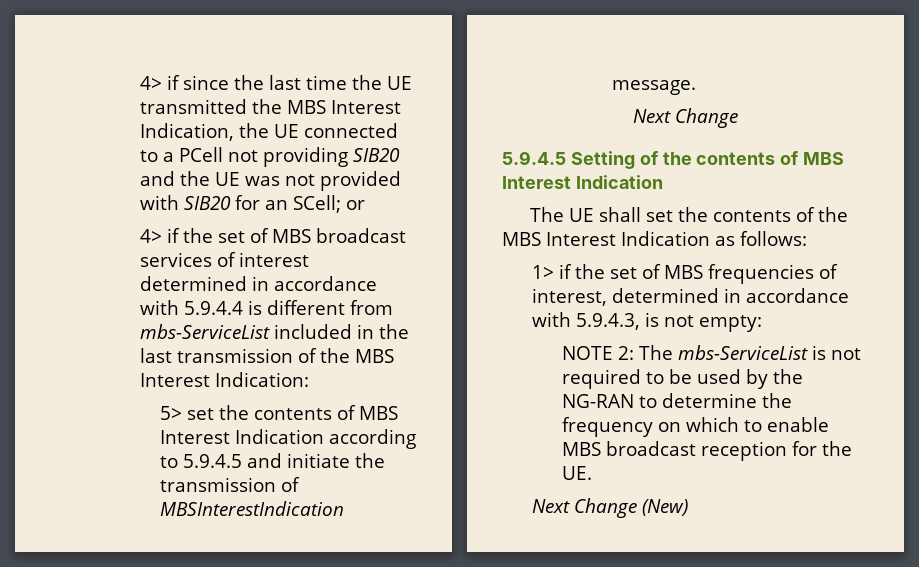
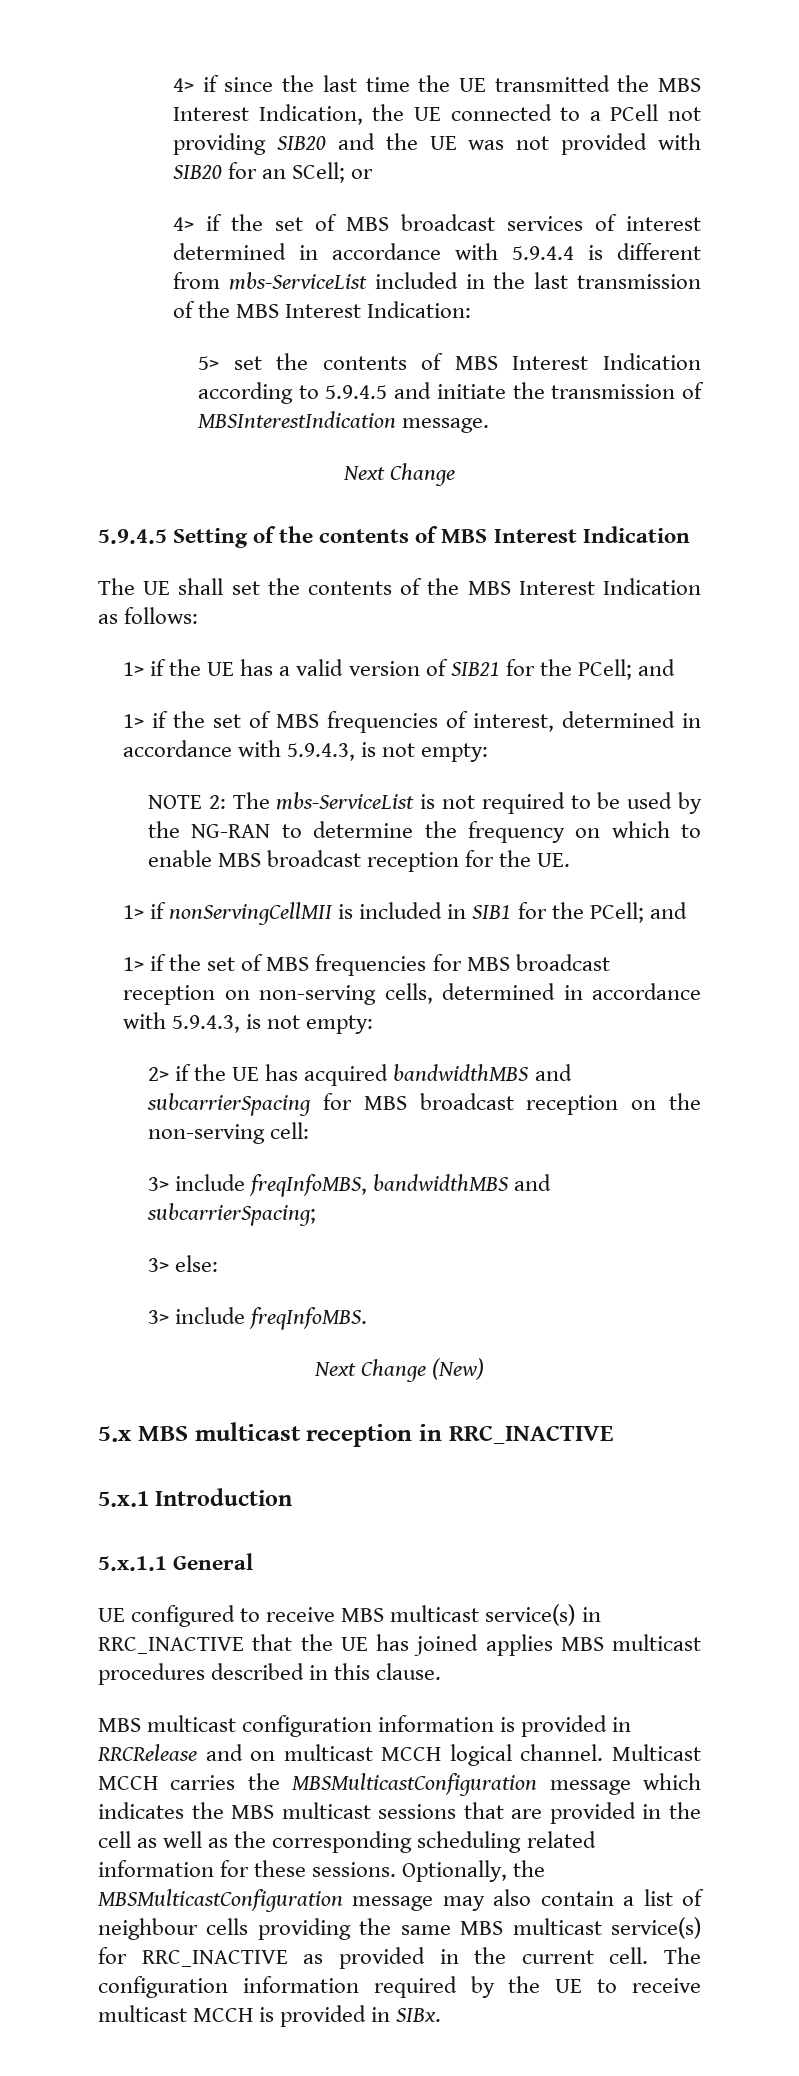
+ 1> if the UE has a valid version of SIB21 for the PCell; and
+ 1> if nonServingCellMII is included in SIB1 for the PCell; and
+ 1> if the set of MBS frequencies for MBS broadcast reception on non-serving cells, determined in accordance with 5.9.4.3, is not empty:
+ 2> if the UE has acquired bandwidthMBS and subcarrierSpacing for MBS broadcast reception on the non-serving cell:
+ 3> include freqInfoMBS, bandwidthMBS and subcarrierSpacing;
+ 3> else:
+ 3> include freqInfoMBS.
  Next Change (New)
+ 5.x MBS multicast reception in RRC_INACTIVE
+ 5.x.1 Introduction
+ 5.x.1.1 General
+ UE configured to receive MBS multicast service(s) in RRC_INACTIVE that the UE has joined applies MBS multicast procedures described in this clause.
+ MBS multicast configuration information is provided in RRCRelease and on multicast MCCH logical channel. Multicast MCCH carries the MBSMulticastConfiguration message which indicates the MBS multicast sessions that are provided in the cell as well as the corresponding scheduling related information for these sessions. Optionally, the MBSMulticastConfiguration message may also contain a list of neighbour cells providing the same MBS multicast service(s) for RRC_INACTIVE as provided in the current cell. The configuration information required by the UE to receive multicast MCCH is provided in SIBx.

